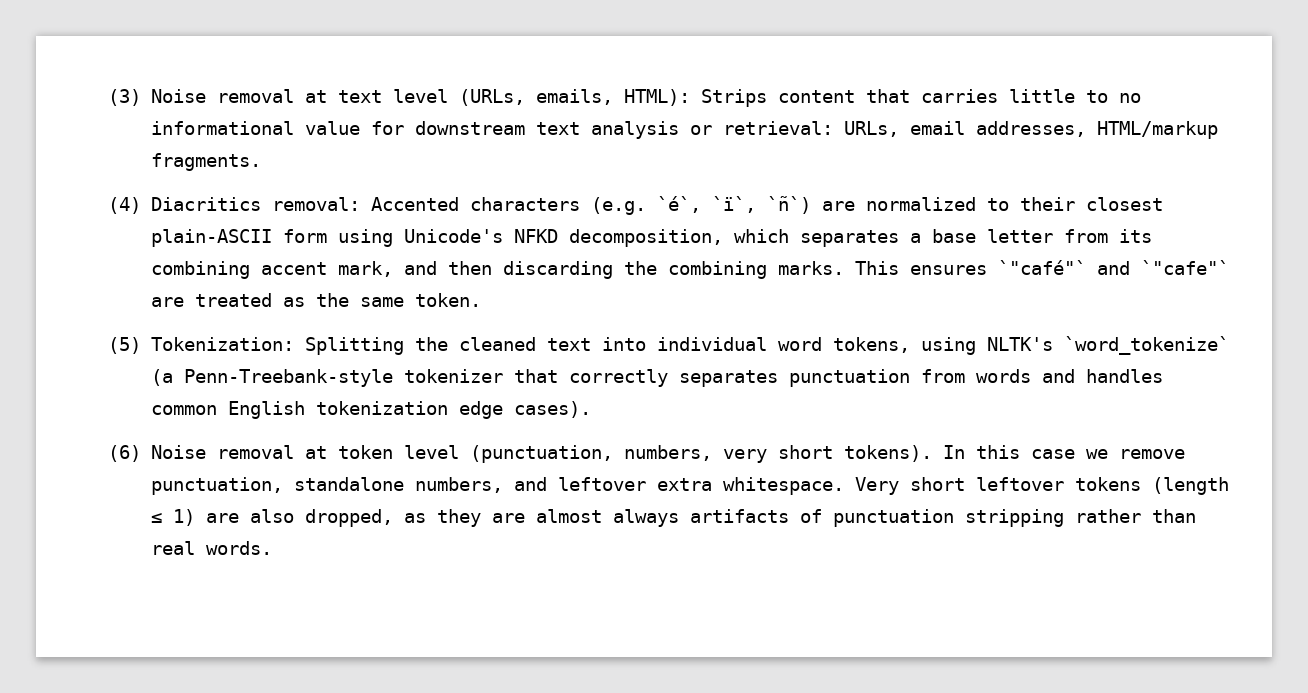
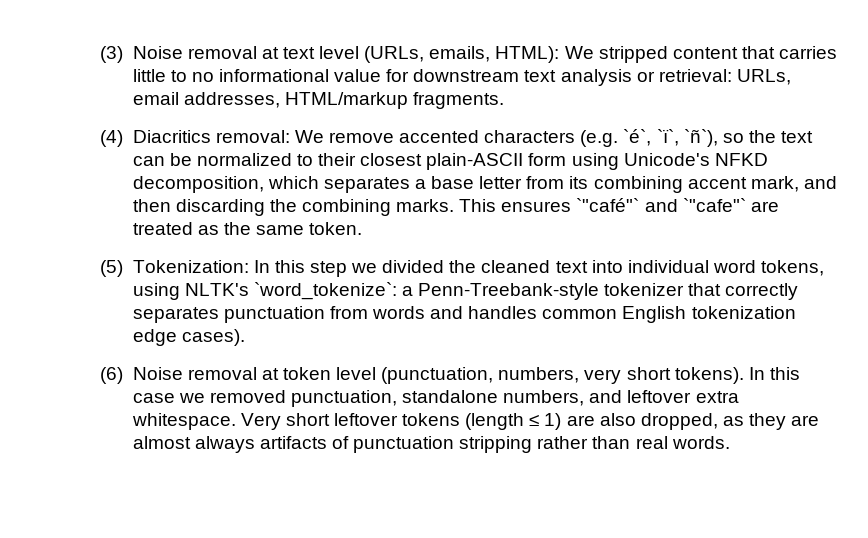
- (3) Noise removal at text level (URLs, emails, HTML): Strips content that carries little to no informational value for downstream text analysis or retrieval: URLs, email addresses, HTML/markup fragments.
+ (3) Noise removal at text level (URLs, emails, HTML): We stripped content that carries little to no informational value for downstream text analysis or retrieval: URLs, email addresses, HTML/markup fragments.
- (4) Diacritics removal: Accented characters (e.g. `é`, `ï`, `ñ`) are normalized to their closest plain-ASCII form using Unicode's NFKD decomposition, which separates a base letter from its combining accent mark, and then discarding the combining marks.
+ (4) Diacritics removal: We remove accented characters (e.g. `é`, `ï`, `ñ`), so the text can be normalized to their closest plain-ASCII form using Unicode's NFKD decomposition, which separates a base letter from its combining accent mark, and then discarding the combining marks.
- (5) Tokenization: Splitting the cleaned text into individual word tokens, using NLTK's `word_tokenize` (a Penn-Treebank-style tokenizer that correctly separates punctuation from words and handles common English tokenization edge cases).
+ (5) Tokenization: In this step we divided the cleaned text into individual word tokens, using NLTK's `word_tokenize`: a Penn-Treebank-style tokenizer that correctly separates punctuation from words and handles common English tokenization edge cases).
- In this case we remove punctuation, standalone numbers, and leftover extra whitespace.
+ In this case we removed punctuation, standalone numbers, and leftover extra whitespace.

